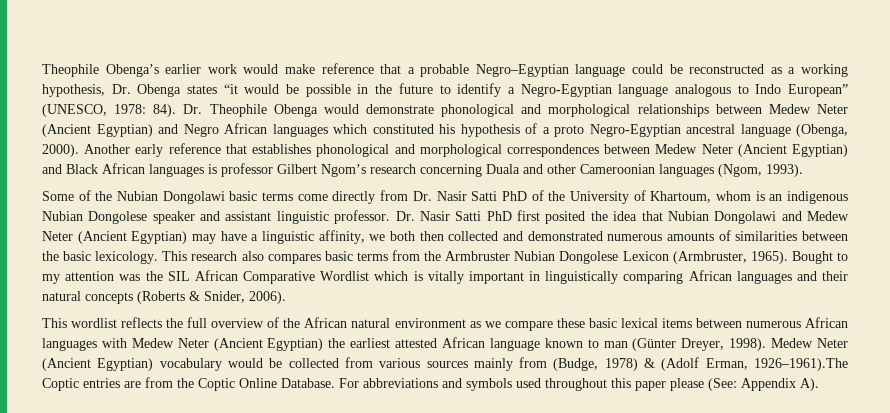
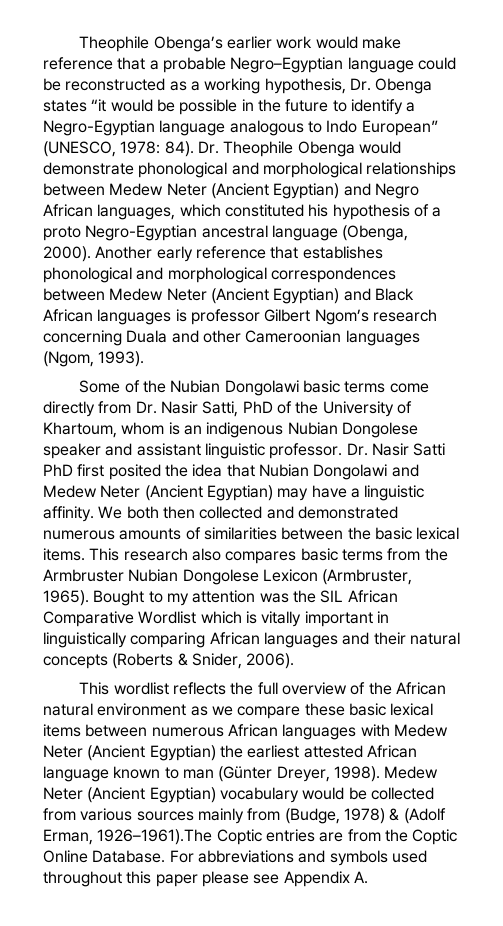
- Dr. Theophile Obenga would demonstrate phonological and morphological relationships between Medew Neter (Ancient Egyptian) and Negro African languages which constituted his hypothesis of a proto Negro-Egyptian ancestral language (Obenga, 2000).
+ Dr. Theophile Obenga would demonstrate phonological and morphological relationships between Medew Neter (Ancient Egyptian) and Negro African languages, which constituted his hypothesis of a proto Negro-Egyptian ancestral language (Obenga, 2000).
- Some of the Nubian Dongolawi basic terms come directly from Dr. Nasir Satti PhD of the University of Khartoum, whom is an indigenous Nubian Dongolese speaker and assistant linguistic professor.
+ Some of the Nubian Dongolawi basic terms come directly from Dr. Nasir Satti, PhD of the University of Khartoum, whom is an indigenous Nubian Dongolese speaker and assistant linguistic professor.
- Dr. Nasir Satti PhD first posited the idea that Nubian Dongolawi and Medew Neter (Ancient Egyptian) may have a linguistic affinity, we both then collected and demonstrated numerous amounts of similarities between the basic lexicology.
+ Dr. Nasir Satti PhD first posited the idea that Nubian Dongolawi and Medew Neter (Ancient Egyptian) may have a linguistic affinity. We both then collected and demonstrated numerous amounts of similarities between the basic lexical items.
- For abbreviations and symbols used throughout this paper please (See: Appendix A).
+ For abbreviations and symbols used throughout this paper please see Appendix A.

